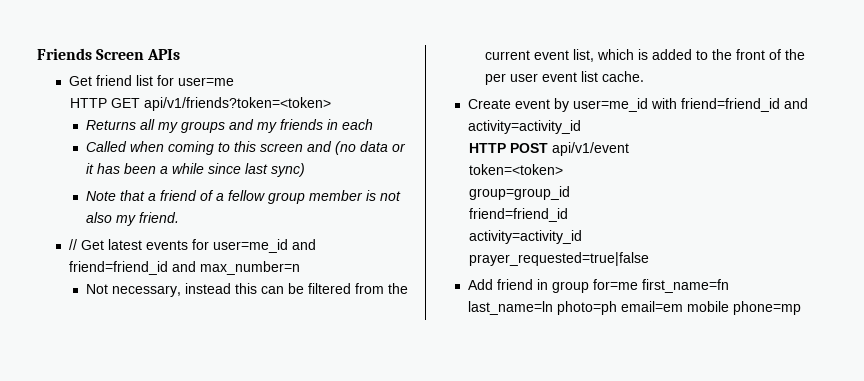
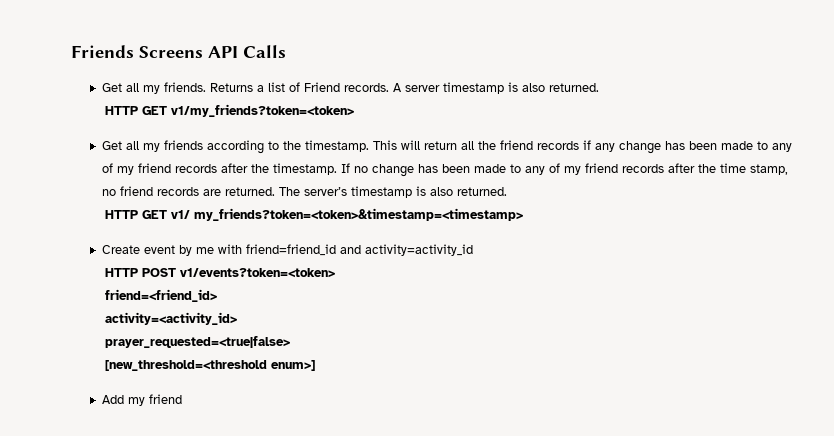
- Friends Screen APIs
- Get friend list for user=me
- HTTP GET api/v1/friends?token=<token>
- Returns all my groups and my friends in each
- Called when coming to this screen and (no data or it has been a while since last sync)
- Note that a friend of a fellow group member is not also my friend.
- // Get latest events for user=me_id and friend=friend_id and max_number=n
- Not necessary, instead this can be filtered from the current event list, which is added to the front of the per user event list cache.
+ Friends Screens API Calls
+ Get all my friends. Returns a list of Friend records. A server timestamp is also returned.
+ HTTP GET v1/my_friends?token=<token>
+ Get all my friends according to the timestamp. This will return all the friend records if any change has been made to any of my friend records after the timestamp. If no change has been made to any of my friend records after the time stamp, no friend records are returned. The server’s timestamp is also returned.
+ HTTP GET v1/ my_friends?token=<token>&timestamp=<timestamp>
- Create event by user=me_id with friend=friend_id and activity=activity_id
+ Create event by me with friend=friend_id and activity=activity_id
- HTTP POST api/v1/event
- token=<token>
- group=group_id
- friend=friend_id
- activity=activity_id
- prayer_requested=true|false
- Add friend in group for=me first_name=fn last_name=ln photo=ph email=em mobile phone=mp
+ HTTP POST v1/events?token=<token>
+ friend=<friend_id>
+ activity=<activity_id>
+ prayer_requested=<true|false>
+ [new_threshold=<threshold enum>]
+ Add my friend

